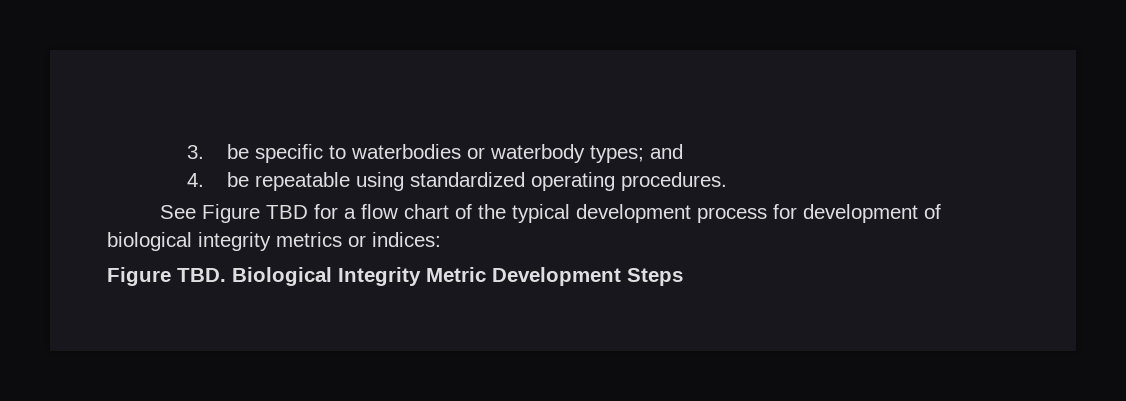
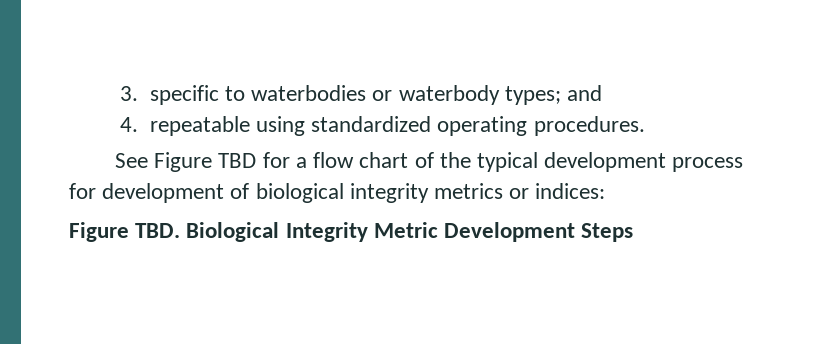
- 3. be specific to waterbodies or waterbody types; and
+ 3. specific to waterbodies or waterbody types; and
- 4. be repeatable using standardized operating procedures.
+ 4. repeatable using standardized operating procedures.

